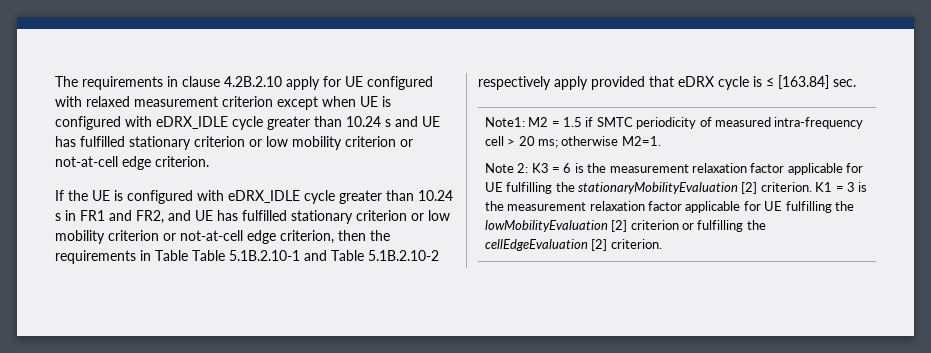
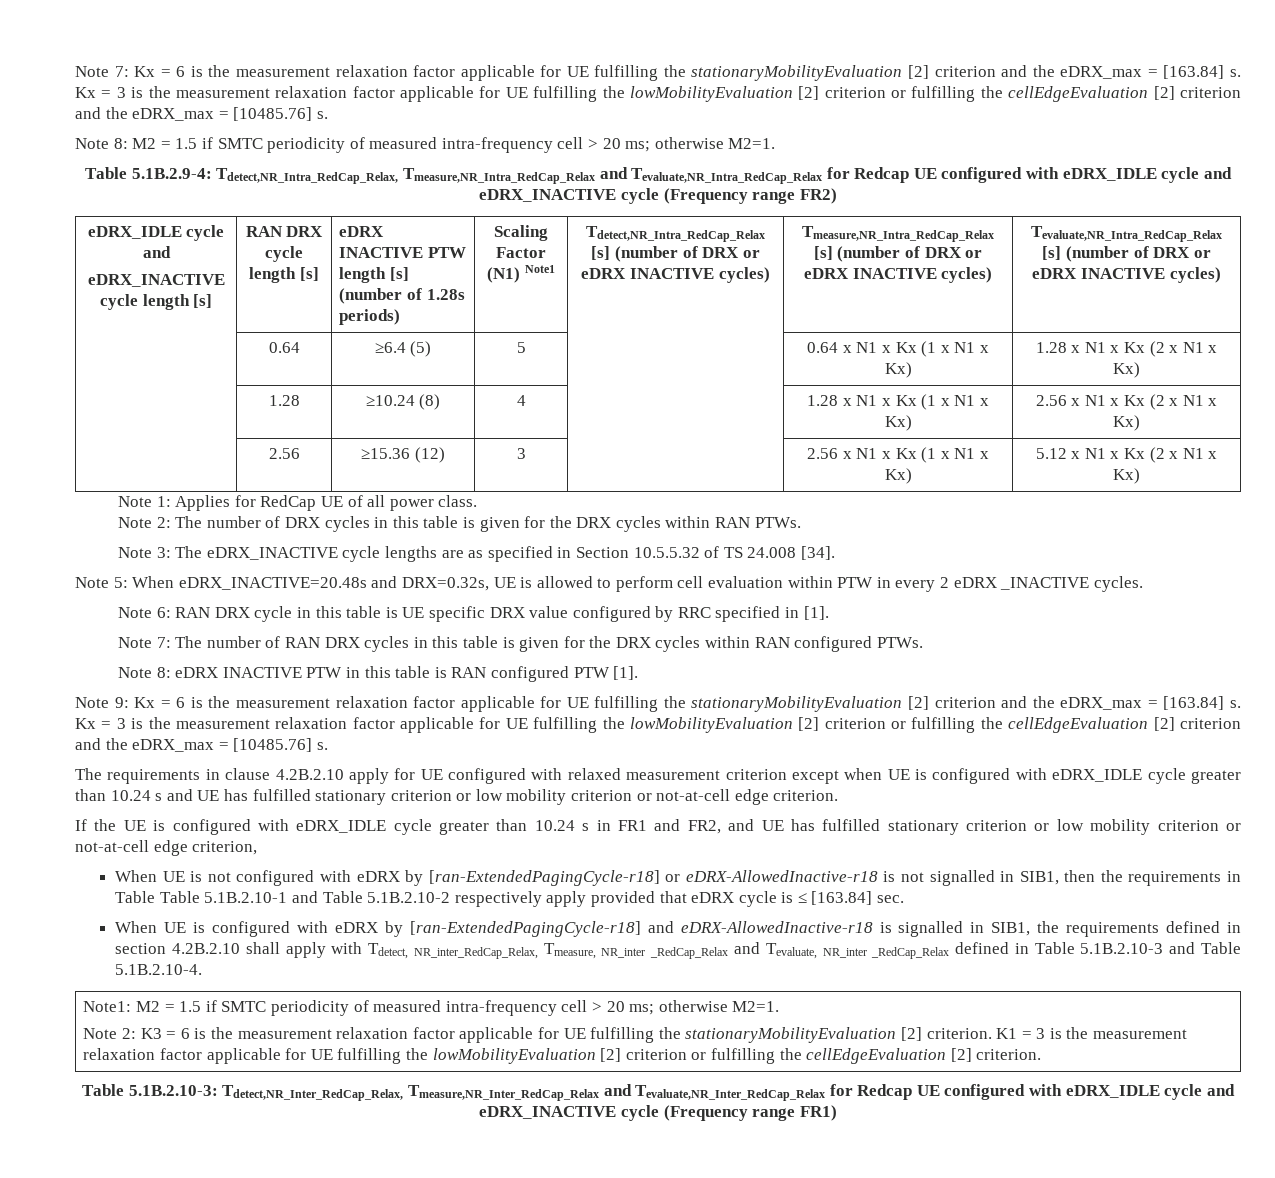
+ Note 7: Kx = 6 is the measurement relaxation factor applicable for UE fulfilling the stationaryMobilityEvaluation [2] criterion and the eDRX_max = [163.84] s. Kx = 3 is the measurement relaxation factor applicable for UE fulfilling the lowMobilityEvaluation [2] criterion or fulfilling the cellEdgeEvaluation [2] criterion and the eDRX_max = [10485.76] s.
+ Note 8: M2 = 1.5 if SMTC periodicity of measured intra-frequency cell > 20 ms; otherwise M2=1.
+ Table 5.1B.2.9-4: Tdetect,NR_Intra_RedCap_Relax, Tmeasure,NR_Intra_RedCap_Relax and Tevaluate,NR_Intra_RedCap_Relax for Redcap UE configured with eDRX_IDLE cycle and eDRX_INACTIVE cycle (Frequency range FR2)
+ eDRX_IDLE cycle and
+ eDRX_INACTIVE cycle length [s] | RAN DRX cycle length [s] | eDRX INACTIVE PTW length [s] (number of 1.28s periods) | Scaling Factor (N1) Note1 | Tdetect,NR_Intra_RedCap_Relax [s] (number of DRX or eDRX INACTIVE cycles) | Tmeasure,NR_Intra_RedCap_Relax [s] (number of DRX or eDRX INACTIVE cycles) | Tevaluate,NR_Intra_RedCap_Relax [s] (number of DRX or eDRX INACTIVE cycles)
+ | 0.64 | ≥6.4 (5) | 5 | | 0.64 x N1 x Kx (1 x N1 x Kx) | 1.28 x N1 x Kx (2 x N1 x Kx)
+ | 1.28 | ≥10.24 (8) | 4 | | 1.28 x N1 x Kx (1 x N1 x Kx) | 2.56 x N1 x Kx (2 x N1 x Kx)
+ | 2.56 | ≥15.36 (12) | 3 | | 2.56 x N1 x Kx (1 x N1 x Kx) | 5.12 x N1 x Kx (2 x N1 x Kx)
+ Note 1: Applies for RedCap UE of all power class.
+ Note 2: The number of DRX cycles in this table is given for the DRX cycles within RAN PTWs.
+ Note 3: The eDRX_INACTIVE cycle lengths are as specified in Section 10.5.5.32 of TS 24.008 [34].
+ Note 5: When eDRX_INACTIVE=20.48s and DRX=0.32s, UE is allowed to perform cell evaluation within PTW in every 2 eDRX _INACTIVE cycles.
+ Note 6: RAN DRX cycle in this table is UE specific DRX value configured by RRC specified in [1].
+ Note 7: The number of RAN DRX cycles in this table is given for the DRX cycles within RAN configured PTWs.
+ Note 8: eDRX INACTIVE PTW in this table is RAN configured PTW [1].
+ Note 9: Kx = 6 is the measurement relaxation factor applicable for UE fulfilling the stationaryMobilityEvaluation [2] criterion and the eDRX_max = [163.84] s. Kx = 3 is the measurement relaxation factor applicable for UE fulfilling the lowMobilityEvaluation [2] criterion or fulfilling the cellEdgeEvaluation [2] criterion and the eDRX_max = [10485.76] s.
- If the UE is configured with eDRX_IDLE cycle greater than 10.24 s in FR1 and FR2, and UE has fulfilled stationary criterion or low mobility criterion or not-at-cell edge criterion, then the requirements in Table Table 5.1B.2.10-1 and Table 5.1B.2.10-2 respectively apply provided that eDRX cycle is ≤ [163.84] sec.
+ If the UE is configured with eDRX_IDLE cycle greater than 10.24 s in FR1 and FR2, and UE has fulfilled stationary criterion or low mobility criterion or not-at-cell edge criterion,
+ When UE is not configured with eDRX by [ran-ExtendedPagingCycle-r18] or eDRX-AllowedInactive-r18 is not signalled in SIB1, then the requirements in Table Table 5.1B.2.10-1 and Table 5.1B.2.10-2 respectively apply provided that eDRX cycle is ≤ [163.84] sec.
+ When UE is configured with eDRX by [ran-ExtendedPagingCycle-r18] and eDRX-AllowedInactive-r18 is signalled in SIB1, the requirements defined in section 4.2B.2.10 shall apply with Tdetect, NR_inter_RedCap_Relax, Tmeasure, NR_inter _RedCap_Relax and Tevaluate, NR_inter _RedCap_Relax defined in Table 5.1B.2.10-3 and Table 5.1B.2.10-4.
+ Table 5.1B.2.10-3: Tdetect,NR_Inter_RedCap_Relax, Tmeasure,NR_Inter_RedCap_Relax and Tevaluate,NR_Inter_RedCap_Relax for Redcap UE configured with eDRX_IDLE cycle and eDRX_INACTIVE cycle (Frequency range FR1)

